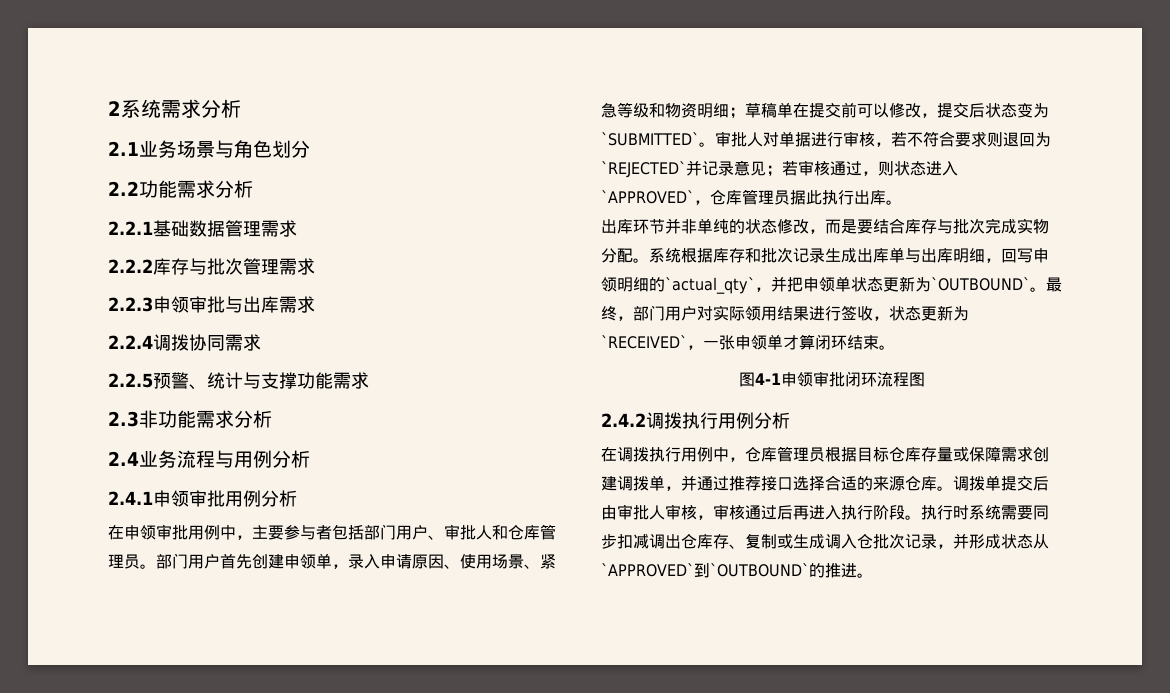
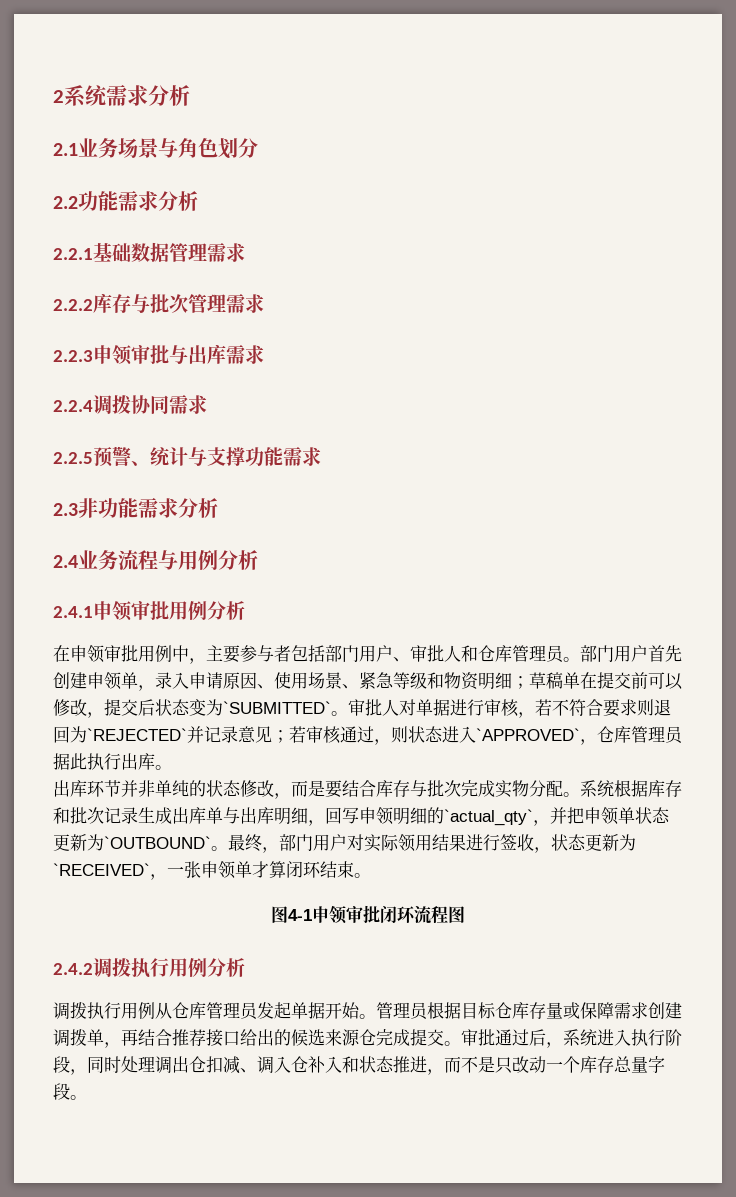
- 在调拨执行用例中，仓库管理员根据目标仓库存量或保障需求创建调拨单，并通过推荐接口选择合适的来源仓库。调拨单提交后由审批人审核，审核通过后再进入执行阶段。执行时系统需要同步扣减调出仓库存、复制或生成调入仓批次记录，并形成状态从`APPROVED`到`OUTBOUND`的推进。
+ 调拨执行用例从仓库管理员发起单据开始。管理员根据目标仓库存量或保障需求创建调拨单，再结合推荐接口给出的候选来源仓完成提交。审批通过后，系统进入执行阶段，同时处理调出仓扣减、调入仓补入和状态推进，而不是只改动一个库存总量字段。

